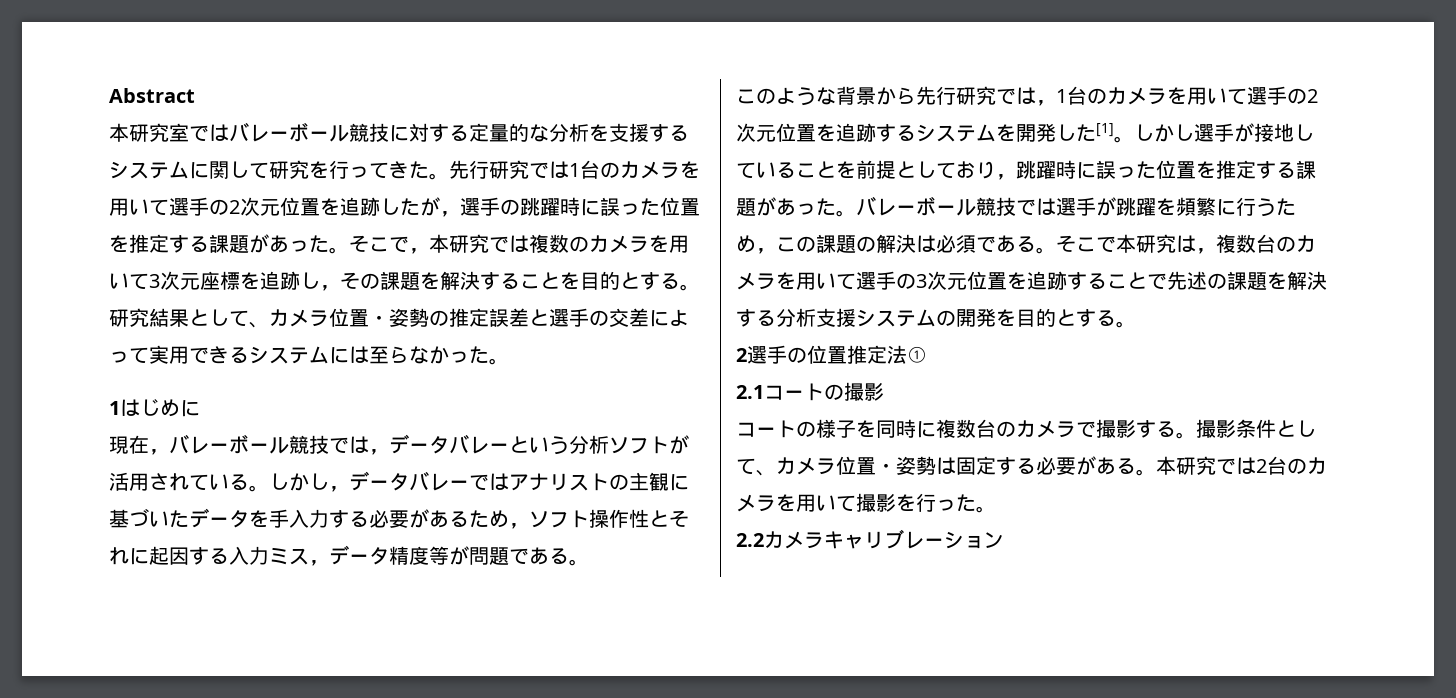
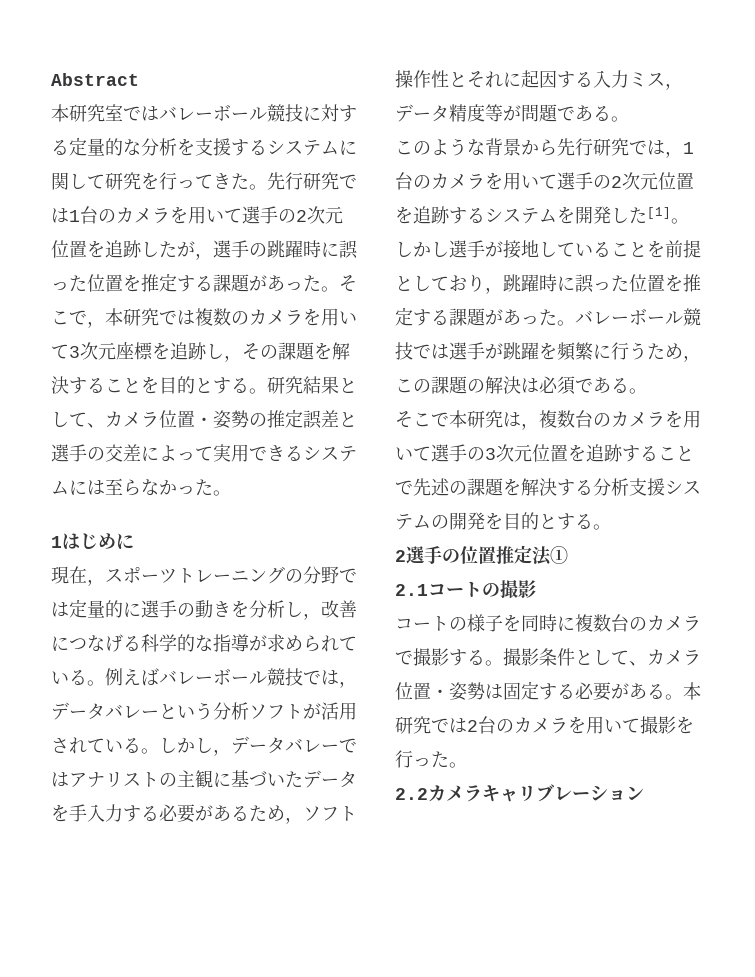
- 現在，バレーボール競技では，データバレーという分析ソフトが活用されている。
+ 現在，スポーツトレーニングの分野では定量的に選手の動きを分析し，改善につなげる科学的な指導が求められている。例えばバレーボール競技では，データバレーという分析ソフトが活用されている。
- バレーボール競技では選手が跳躍を頻繁に行うため，この課題の解決は必須である。そこで本研究は，複数台のカメラを用いて選手の3次元位置を追跡することで先述の課題を解決する分析支援システムの開発を目的とする。
+ バレーボール競技では選手が跳躍を頻繁に行うため，この課題の解決は必須である。
+ そこで本研究は，複数台のカメラを用いて選手の3次元位置を追跡することで先述の課題を解決する分析支援システムの開発を目的とする。

